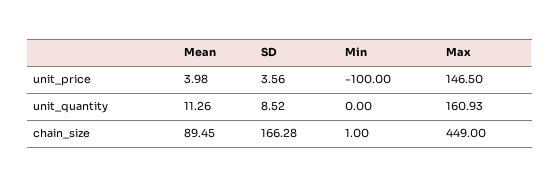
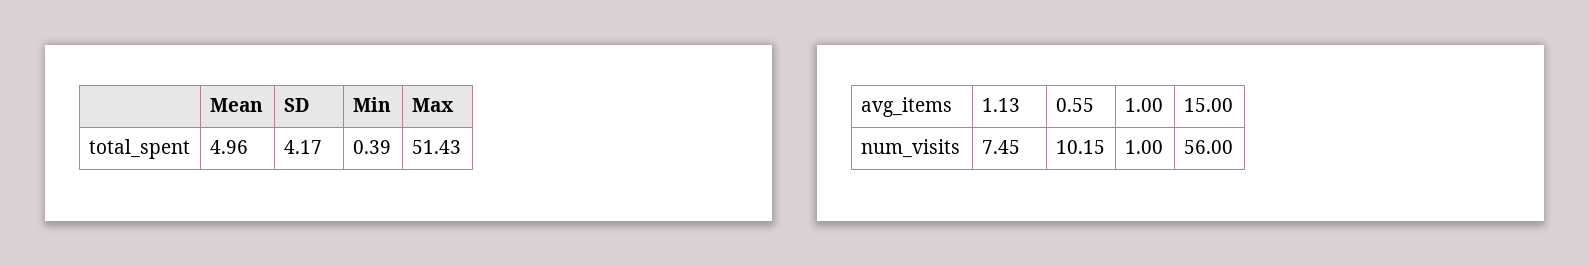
- unit_price | 3.98 | 3.56 | -100.00 | 146.50
- unit_quantity | 11.26 | 8.52 | 0.00 | 160.93
- chain_size | 89.45 | 166.28 | 1.00 | 449.00
+ total_spent | 4.96 | 4.17 | 0.39 | 51.43
+ avg_items | 1.13 | 0.55 | 1.00 | 15.00
+ num_visits | 7.45 | 10.15 | 1.00 | 56.00

